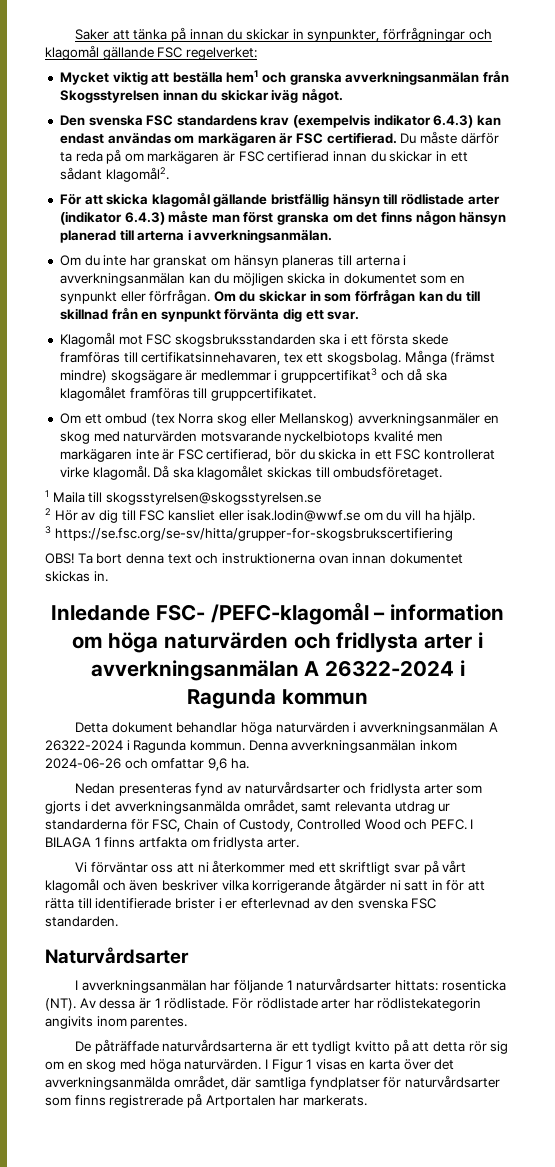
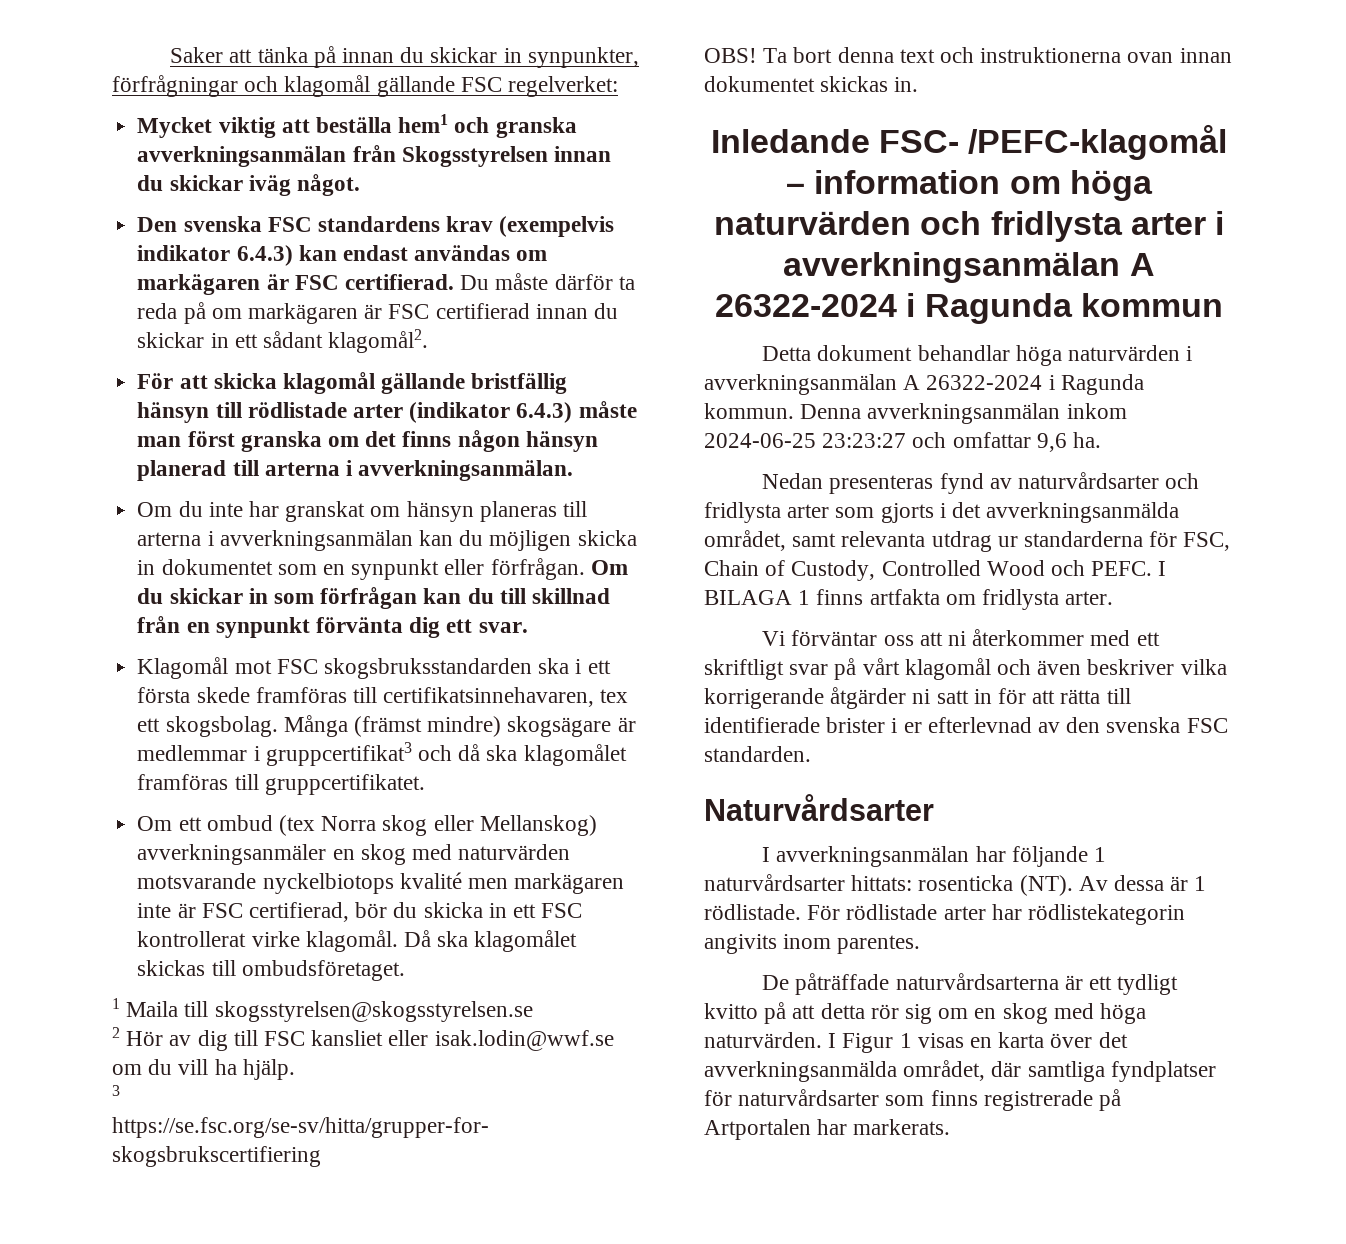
- Denna avverkningsanmälan inkom 2024-06-26 och omfattar 9,6 ha.
+ Denna avverkningsanmälan inkom 2024-06-25 23:23:27 och omfattar 9,6 ha.

